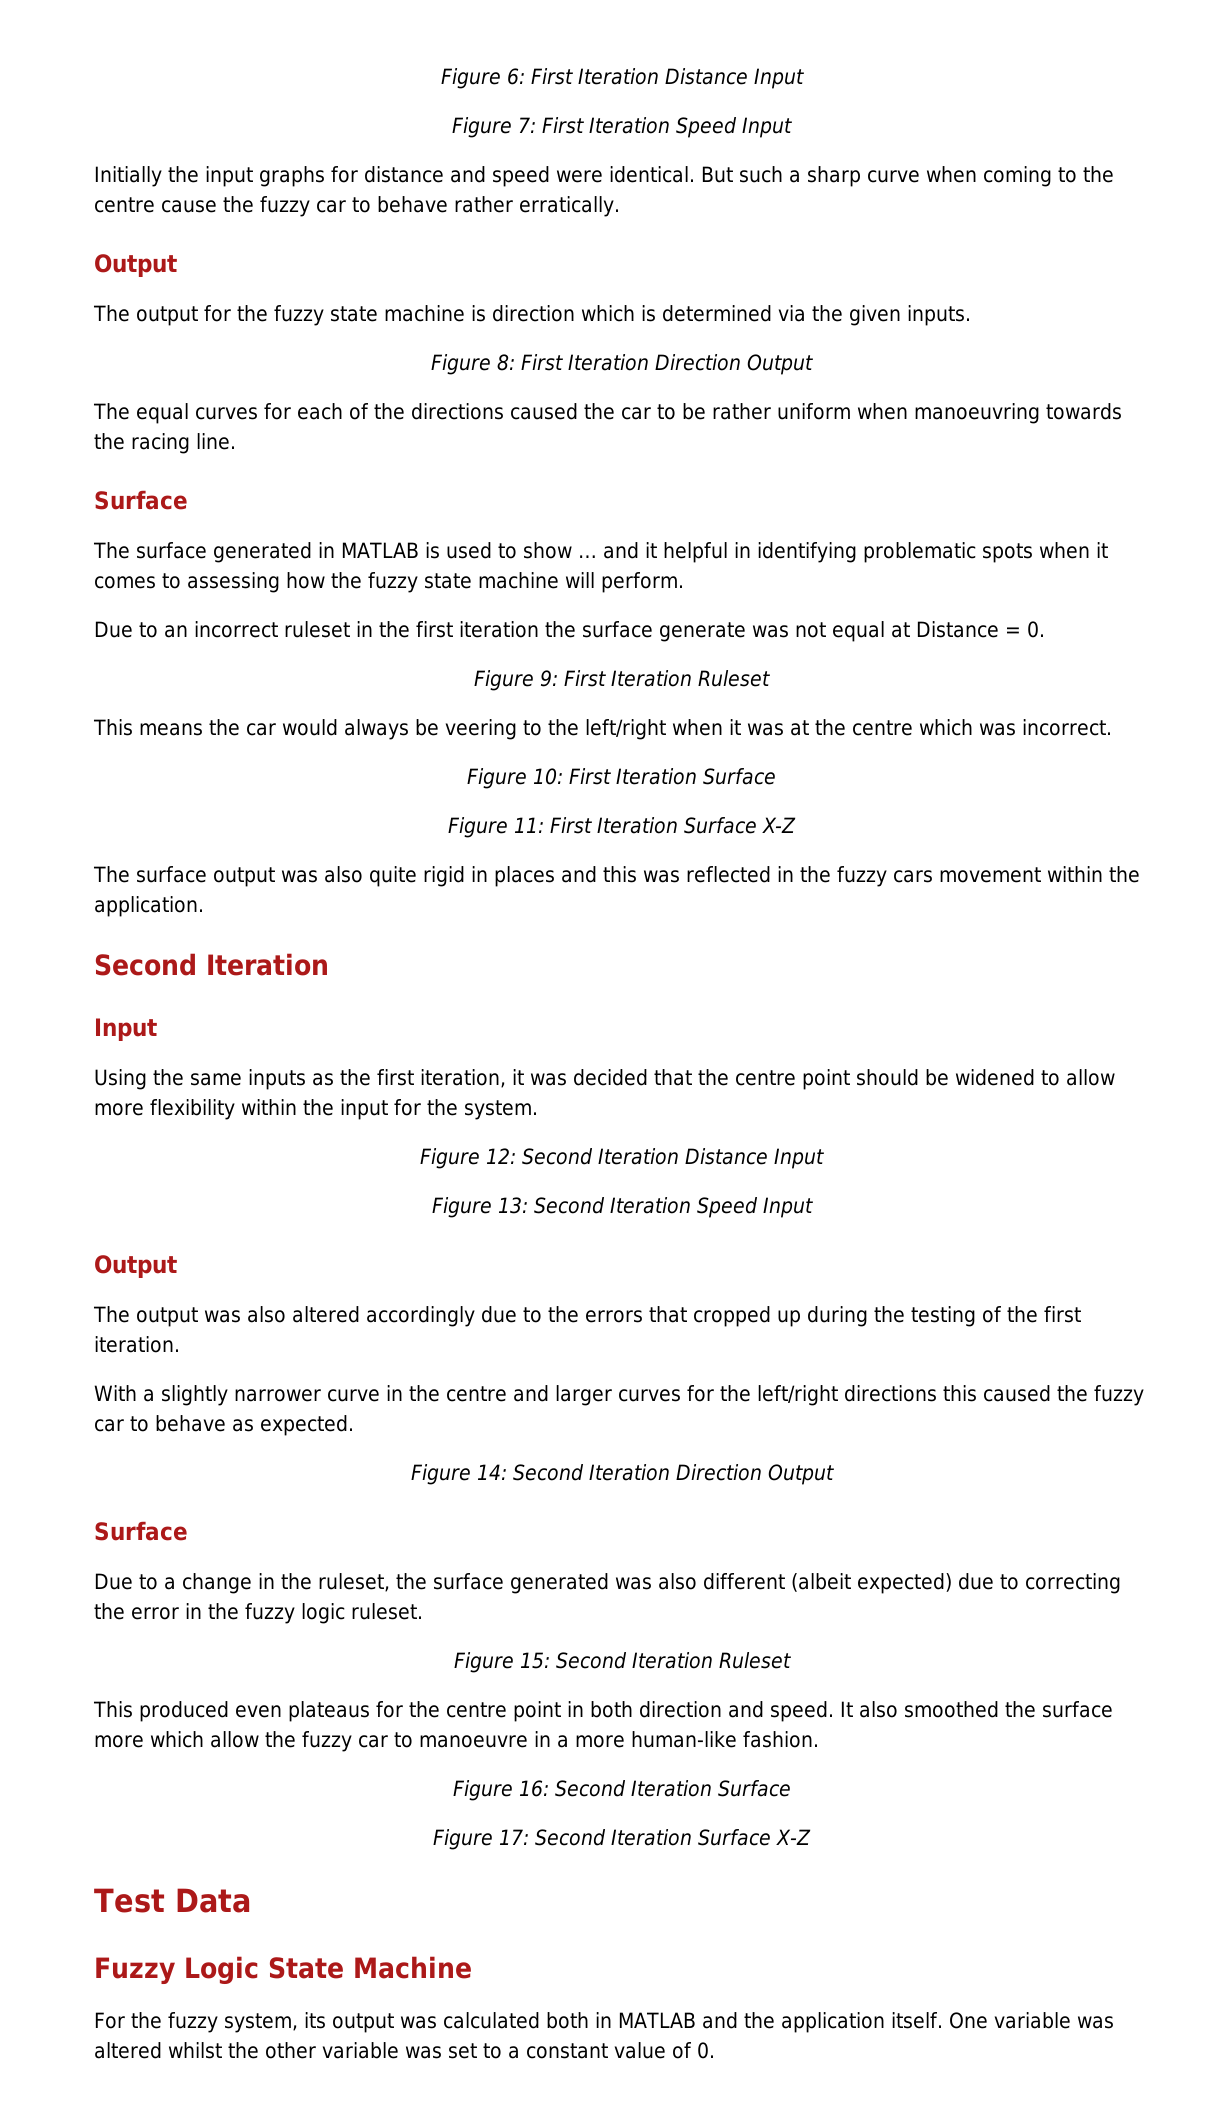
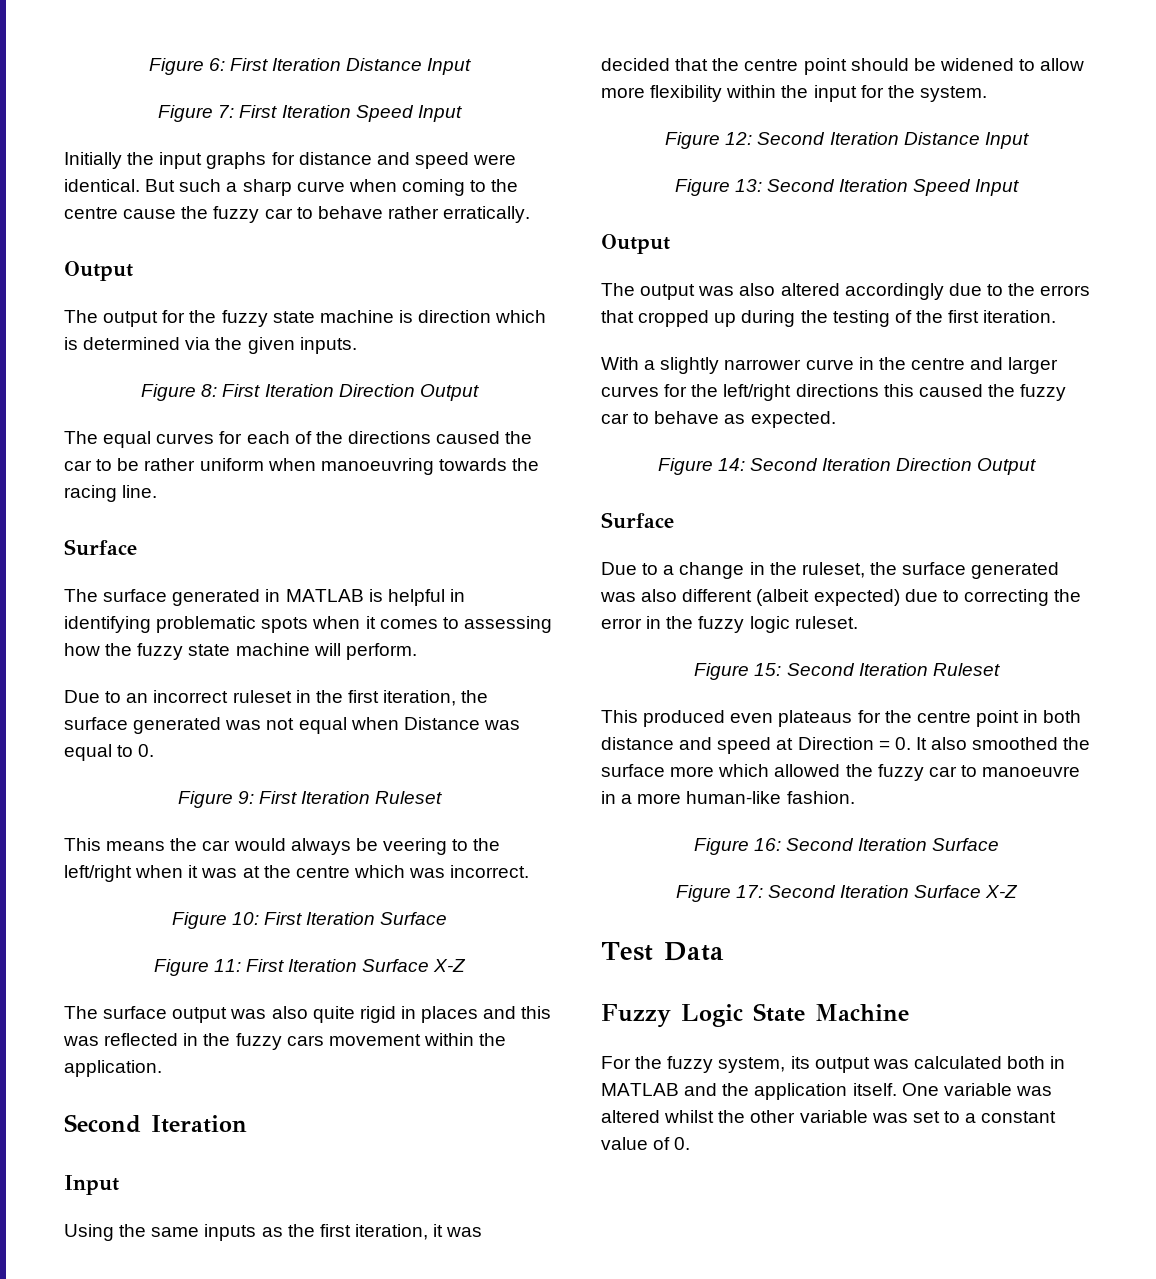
- The surface generated in MATLAB is used to show … and it helpful in identifying problematic spots when it comes to assessing how the fuzzy state machine will perform.
+ The surface generated in MATLAB is helpful in identifying problematic spots when it comes to assessing how the fuzzy state machine will perform.
- Due to an incorrect ruleset in the first iteration the surface generate was not equal at Distance = 0.
+ Due to an incorrect ruleset in the first iteration, the surface generated was not equal when Distance was equal to 0.
- This produced even plateaus for the centre point in both direction and speed. It also smoothed the surface more which allow the fuzzy car to manoeuvre in a more human-like fashion.
+ This produced even plateaus for the centre point in both distance and speed at Direction = 0. It also smoothed the surface more which allowed the fuzzy car to manoeuvre in a more human-like fashion.

